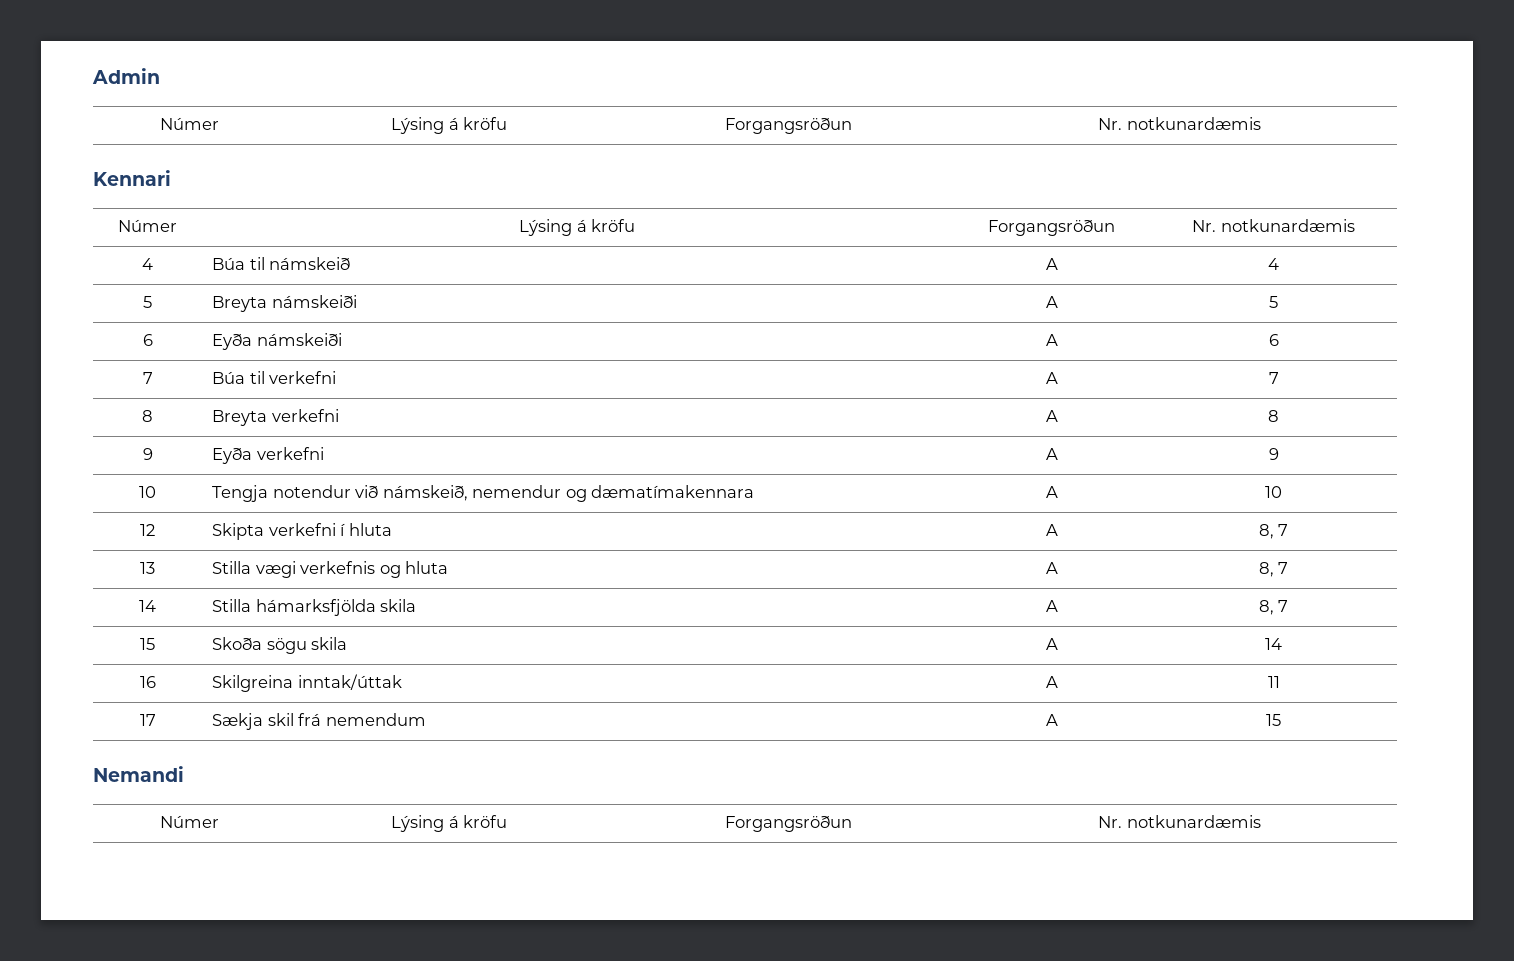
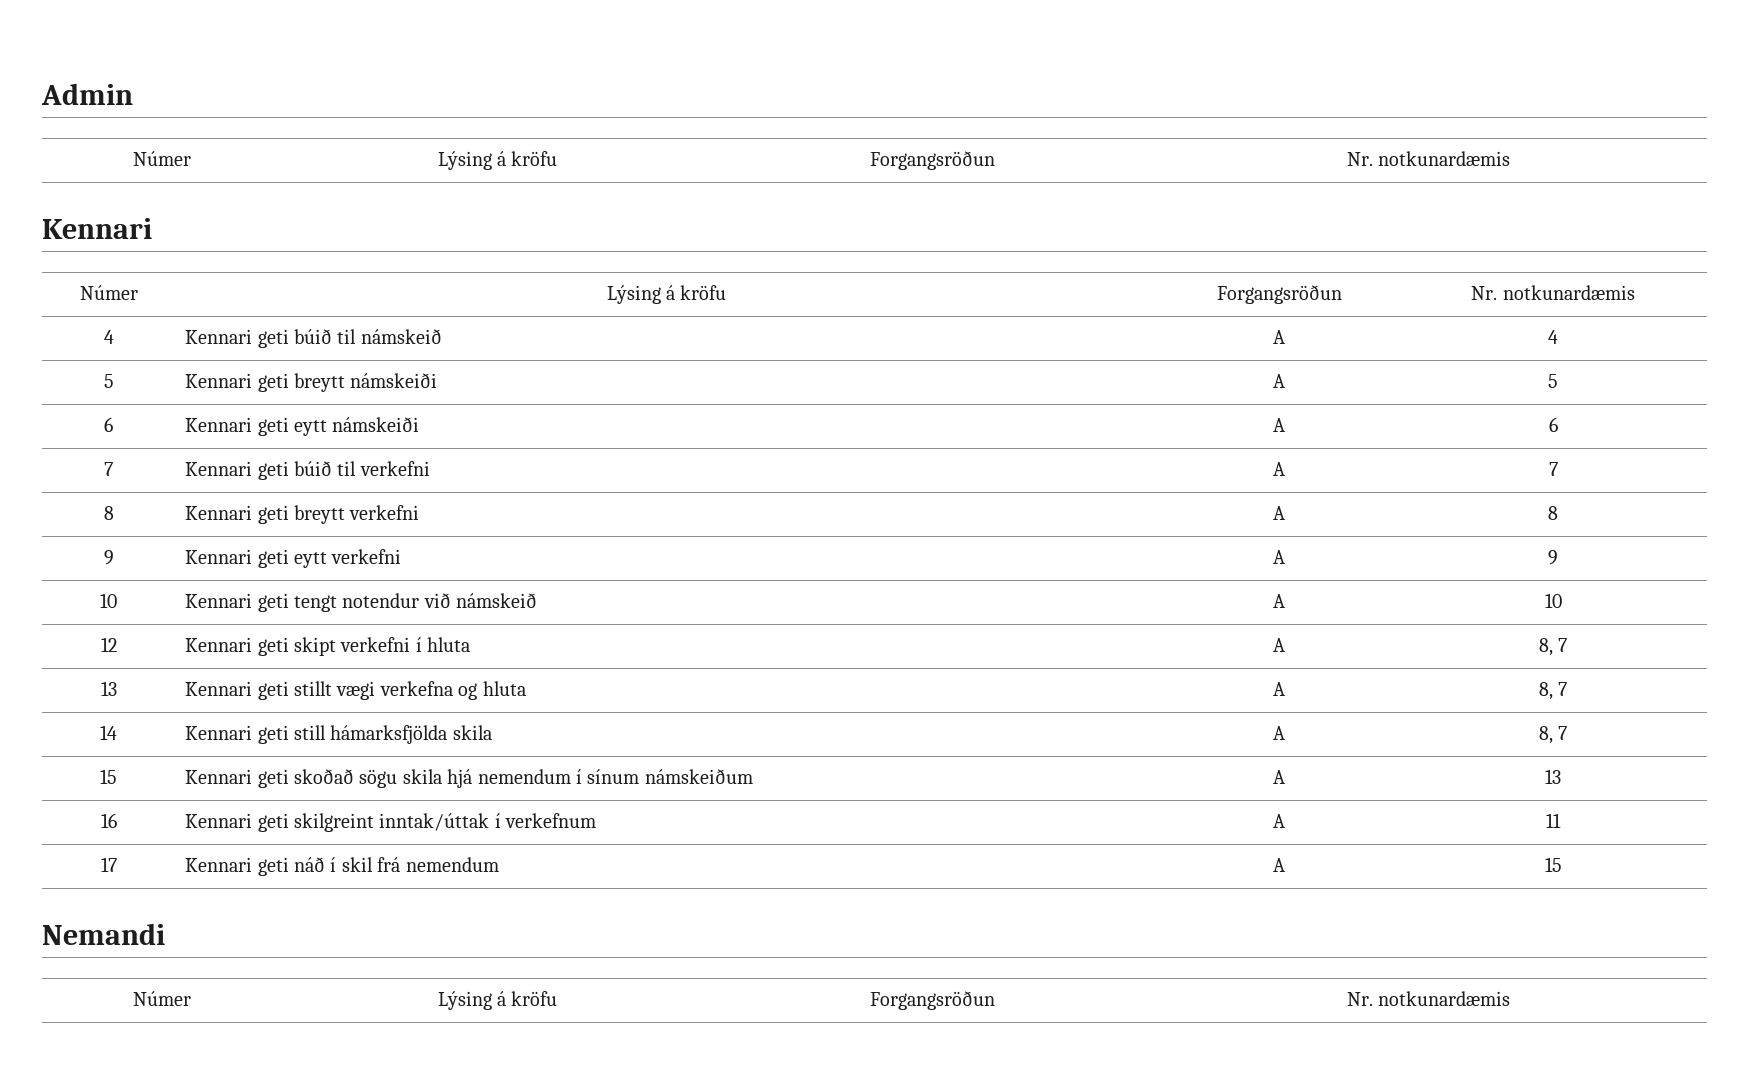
- 4 | Búa til námskeið | A | 4
+ 4 | Kennari geti búið til námskeið | A | 4
- 5 | Breyta námskeiði | A | 5
+ 5 | Kennari geti breytt námskeiði | A | 5
- 6 | Eyða námskeiði | A | 6
+ 6 | Kennari geti eytt námskeiði | A | 6
- 7 | Búa til verkefni | A | 7
+ 7 | Kennari geti búið til verkefni | A | 7
- 8 | Breyta verkefni | A | 8
+ 8 | Kennari geti breytt verkefni | A | 8
- 9 | Eyða verkefni | A | 9
+ 9 | Kennari geti eytt verkefni | A | 9
- 10 | Tengja notendur við námskeið, nemendur og dæmatímakennara | A | 10
+ 10 | Kennari geti tengt notendur við námskeið | A | 10
- 12 | Skipta verkefni í hluta | A | 8, 7
+ 12 | Kennari geti skipt verkefni í hluta | A | 8, 7
- 13 | Stilla vægi verkefnis og hluta | A | 8, 7
+ 13 | Kennari geti stillt vægi verkefna og hluta | A | 8, 7
- 14 | Stilla hámarksfjölda skila | A | 8, 7
+ 14 | Kennari geti still hámarksfjölda skila | A | 8, 7
- 15 | Skoða sögu skila | A | 14
+ 15 | Kennari geti skoðað sögu skila hjá nemendum í sínum námskeiðum | A | 13
- 16 | Skilgreina inntak/úttak | A | 11
+ 16 | Kennari geti skilgreint inntak/úttak í verkefnum | A | 11
- 17 | Sækja skil frá nemendum | A | 15
+ 17 | Kennari geti náð í skil frá nemendum | A | 15

